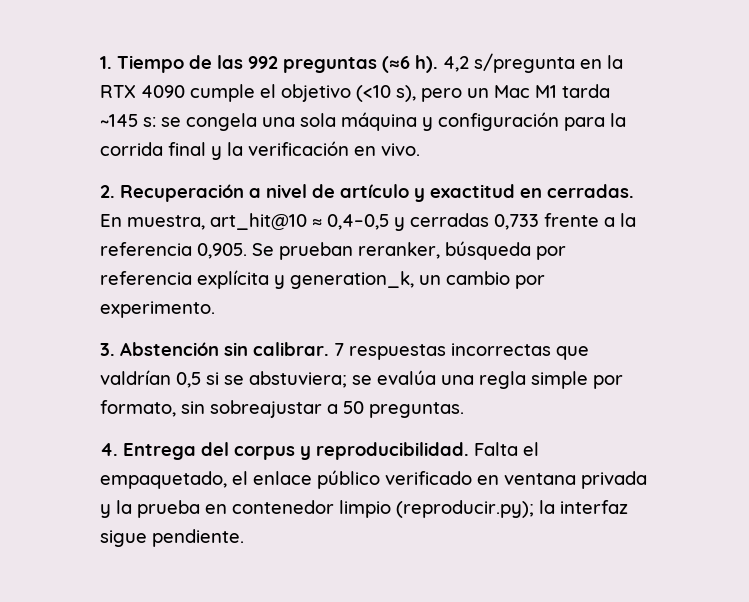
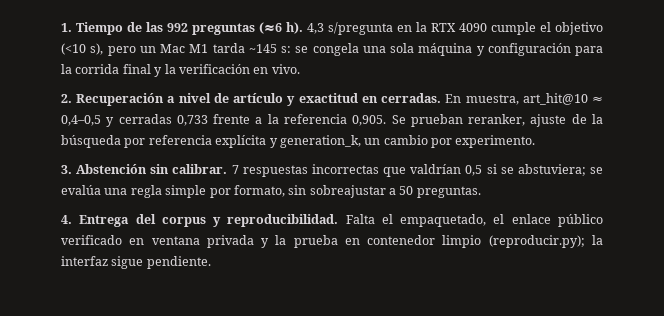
- 4,2 s/pregunta en la RTX 4090 cumple el objetivo (<10 s), pero un Mac M1 tarda ~145 s: se congela una sola máquina y configuración para la corrida final y la verificación en vivo.
+ 4,3 s/pregunta en la RTX 4090 cumple el objetivo (<10 s), pero un Mac M1 tarda ~145 s: se congela una sola máquina y configuración para la corrida final y la verificación en vivo.
- Se prueban reranker, búsqueda por referencia explícita y generation_k, un cambio por experimento.
+ Se prueban reranker, ajuste de la búsqueda por referencia explícita y generation_k, un cambio por experimento.

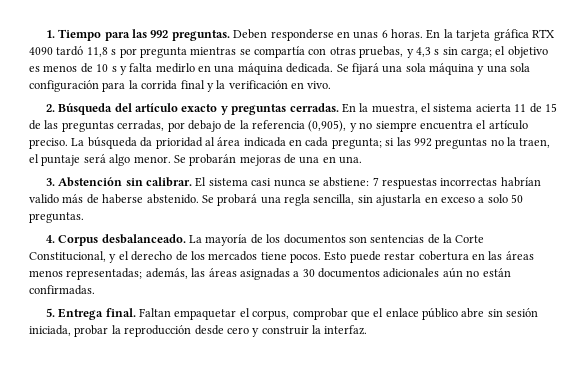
- 1. Tiempo de las 992 preguntas (≈6 h). 4,3 s/pregunta en la RTX 4090 cumple el objetivo (<10 s), pero un Mac M1 tarda ~145 s: se congela una sola máquina y configuración para la corrida final y la verificación en vivo.
+ 1. Tiempo para las 992 preguntas. Deben responderse en unas 6 horas. En la tarjeta gráfica RTX 4090 tardó 11,8 s por pregunta mientras se compartía con otras pruebas, y 4,3 s sin carga; el objetivo es menos de 10 s y falta medirlo en una máquina dedicada. Se fijará una sola máquina y una sola configuración para la corrida final y la verificación en vivo.
- 2. Recuperación a nivel de artículo y exactitud en cerradas. En muestra, art_hit@10 ≈ 0,4–0,5 y cerradas 0,733 frente a la referencia 0,905. Se prueban reranker, ajuste de la búsqueda por referencia explícita y generation_k, un cambio por experimento.
- 3. Abstención sin calibrar. 7 respuestas incorrectas que valdrían 0,5 si se abstuviera; se evalúa una regla simple por formato, sin sobreajustar a 50 preguntas.
- 4. Entrega del corpus y reproducibilidad. Falta el empaquetado, el enlace público verificado en ventana privada y la prueba en contenedor limpio (reproducir.py); la interfaz sigue pendiente.
+ 2. Búsqueda del artículo exacto y preguntas cerradas. En la muestra, el sistema acierta 11 de 15 de las preguntas cerradas, por debajo de la referencia (0,905), y no siempre encuentra el artículo preciso. La búsqueda da prioridad al área indicada en cada pregunta; si las 992 preguntas no la traen, el puntaje será algo menor. Se probarán mejoras de una en una.
+ 3. Abstención sin calibrar. El sistema casi nunca se abstiene: 7 respuestas incorrectas habrían valido más de haberse abstenido. Se probará una regla sencilla, sin ajustarla en exceso a solo 50 preguntas.
+ 4. Corpus desbalanceado. La mayoría de los documentos son sentencias de la Corte Constitucional, y el derecho de los mercados tiene pocos. Esto puede restar cobertura en las áreas menos representadas; además, las áreas asignadas a 30 documentos adicionales aún no están confirmadas.
+ 5. Entrega final. Faltan empaquetar el corpus, comprobar que el enlace público abre sin sesión iniciada, probar la reproducción desde cero y construir la interfaz.

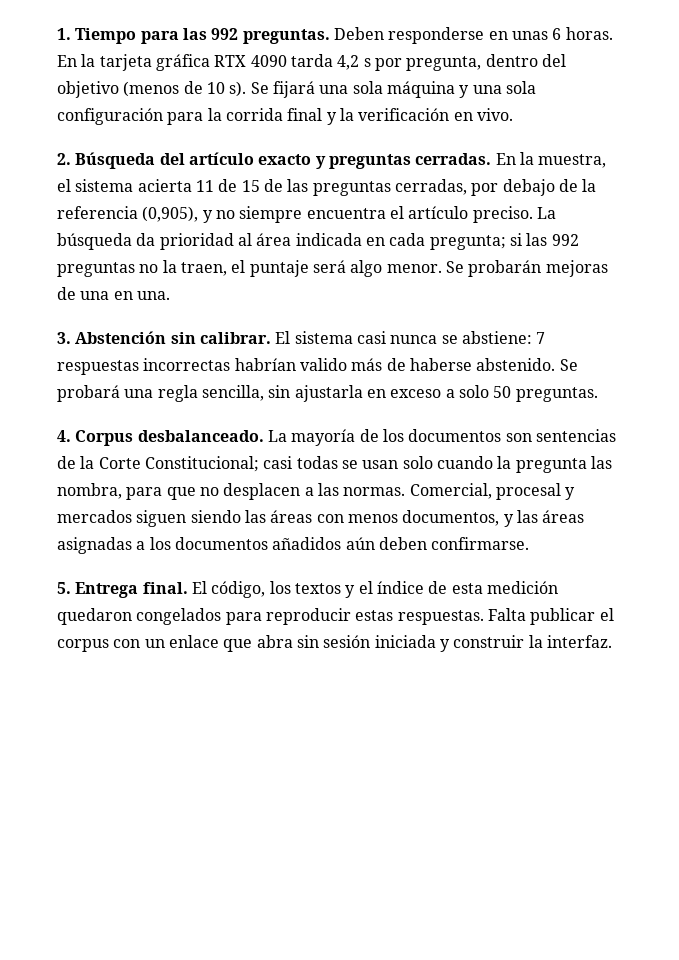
- En la tarjeta gráfica RTX 4090 tardó 11,8 s por pregunta mientras se compartía con otras pruebas, y 4,3 s sin carga; el objetivo es menos de 10 s y falta medirlo en una máquina dedicada.
+ En la tarjeta gráfica RTX 4090 tarda 4,2 s por pregunta, dentro del objetivo (menos de 10 s).
- La mayoría de los documentos son sentencias de la Corte Constitucional, y el derecho de los mercados tiene pocos. Esto puede restar cobertura en las áreas menos representadas; además, las áreas asignadas a 30 documentos adicionales aún no están confirmadas.
- 5. Entrega final. Faltan empaquetar el corpus, comprobar que el enlace público abre sin sesión iniciada, probar la reproducción desde cero y construir la interfaz.
+ La mayoría de los documentos son sentencias de la Corte Constitucional; casi todas se usan solo cuando la pregunta las nombra, para que no desplacen a las normas. Comercial, procesal y mercados siguen siendo las áreas con menos documentos, y las áreas asignadas a los documentos añadidos aún deben confirmarse.
+ 5. Entrega final. El código, los textos y el índice de esta medición quedaron congelados para reproducir estas respuestas. Falta publicar el corpus con un enlace que abra sin sesión iniciada y construir la interfaz.

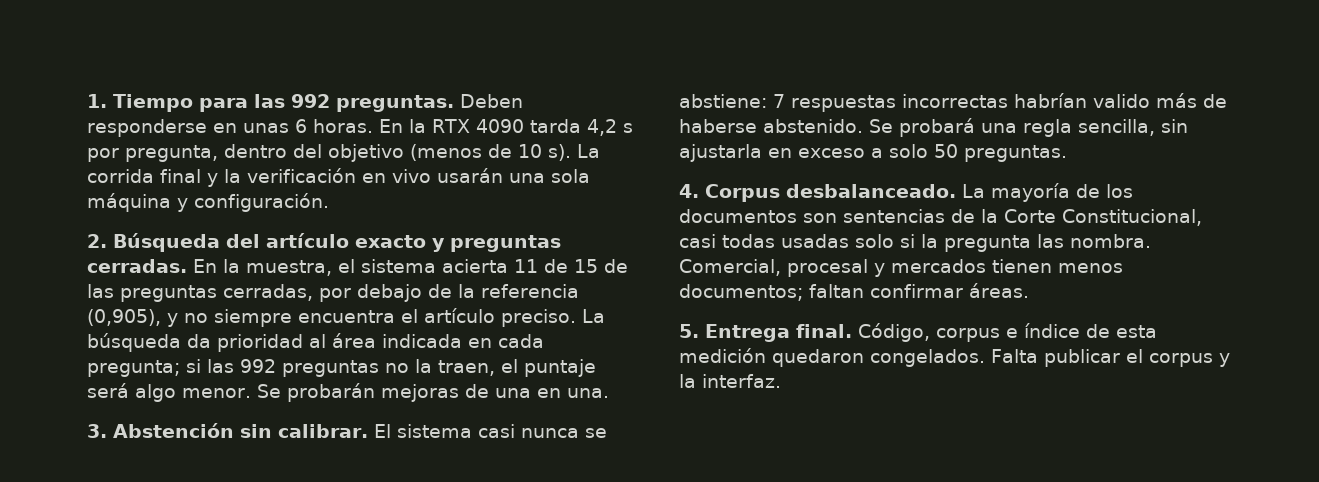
- En la tarjeta gráfica RTX 4090 tarda 4,2 s por pregunta, dentro del objetivo (menos de 10 s).
+ En la RTX 4090 tarda 4,2 s por pregunta, dentro del objetivo (menos de 10 s).
- Se fijará una sola máquina y una sola configuración para la corrida final y la verificación en vivo.
+ La corrida final y la verificación en vivo usarán una sola máquina y configuración.
- La mayoría de los documentos son sentencias de la Corte Constitucional; casi todas se usan solo cuando la pregunta las nombra, para que no desplacen a las normas. Comercial, procesal y mercados siguen siendo las áreas con menos documentos, y las áreas asignadas a los documentos añadidos aún deben confirmarse.
- 5. Entrega final. El código, los textos y el índice de esta medición quedaron congelados para reproducir estas respuestas. Falta publicar el corpus con un enlace que abra sin sesión iniciada y construir la interfaz.
+ La mayoría de los documentos son sentencias de la Corte Constitucional, casi todas usadas solo si la pregunta las nombra. Comercial, procesal y mercados tienen menos documentos; faltan confirmar áreas.
+ 5. Entrega final. Código, corpus e índice de esta medición quedaron congelados. Falta publicar el corpus y la interfaz.

